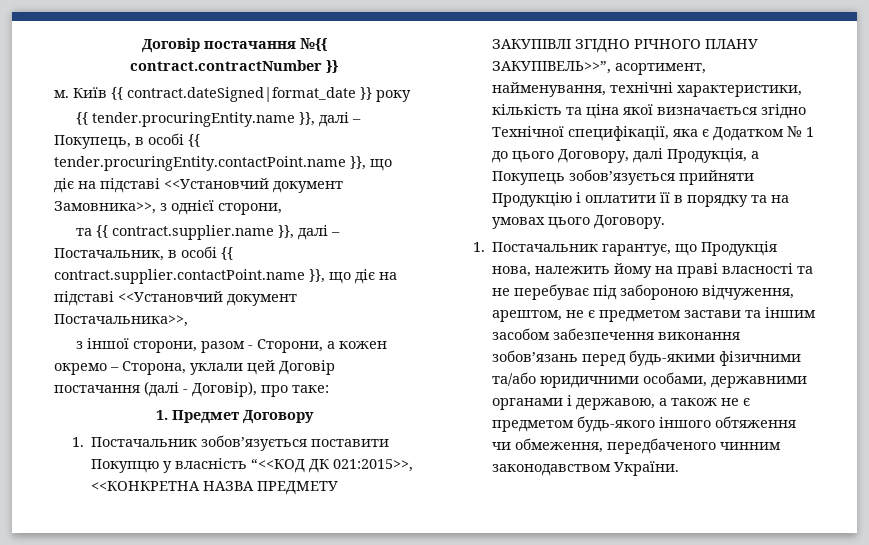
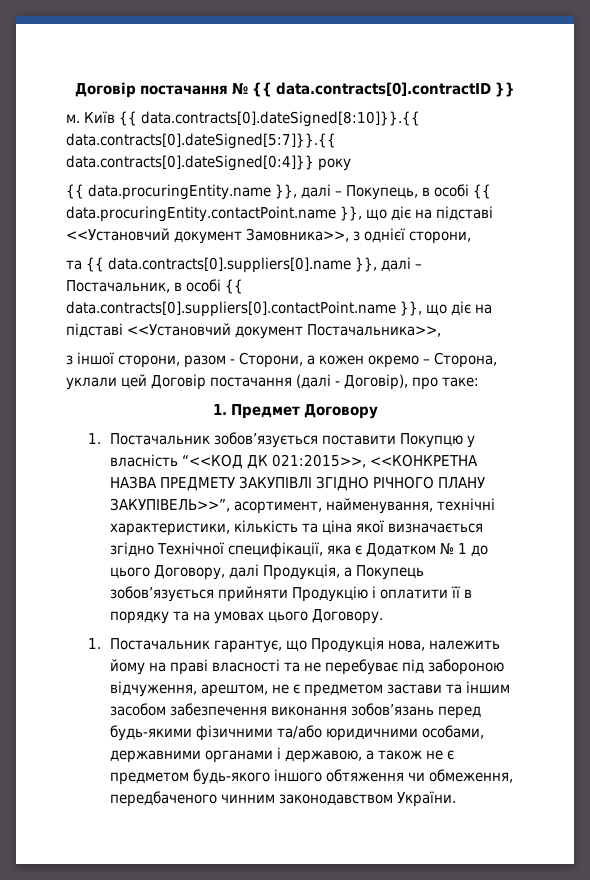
- Договір постачання №{{ contract.contractNumber }}
+ Договір постачання № {{ data.contracts[0].contractID }}
- Київ {{ contract.dateSigned|format_date }} року
+ Київ {{ data.contracts[0].dateSigned[8:10]}}.{{ data.contracts[0].dateSigned[5:7]}}.{{ data.contracts[0].dateSigned[0:4]}} року
- {{ tender.procuringEntity.name }}, далі – Покупець, в особі {{ tender.procuringEntity.contactPoint.name }}, що діє на підставі <<Установчий документ Замовника>>, з однієї сторони,
+ {{ data.procuringEntity.name }}, далі – Покупець, в особі {{ data.procuringEntity.contactPoint.name }}, що діє на підставі <<Установчий документ Замовника>>, з однієї сторони,
- та {{ contract.supplier.name }}, далі – Постачальник, в особі {{ contract.supplier.contactPoint.name }}, що діє на підставі <<Установчий документ Постачальника>>,
+ та {{ data.contracts[0].suppliers[0].name }}, далі – Постачальник, в особі {{ data.contracts[0].suppliers[0].contactPoint.name }}, що діє на підставі <<Установчий документ Постачальника>>,

